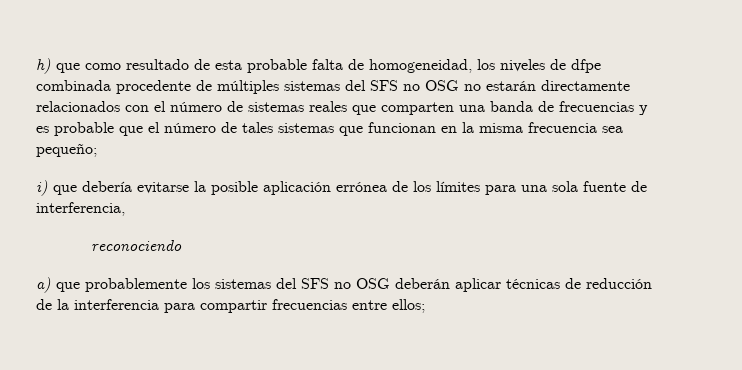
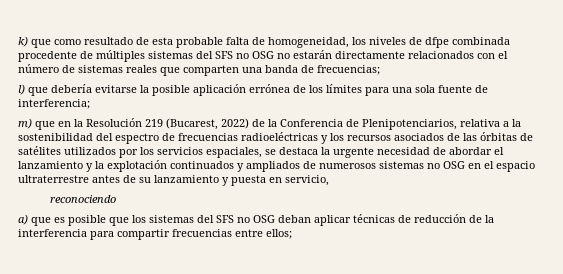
- h) que como resultado de esta probable falta de homogeneidad, los niveles de dfpe combinada procedente de múltiples sistemas del SFS no OSG no estarán directamente relacionados con el número de sistemas reales que comparten una banda de frecuencias y es probable que el número de tales sistemas que funcionan en la misma frecuencia sea pequeño;
- i) que debería evitarse la posible aplicación errónea de los límites para una sola fuente de interferencia,
+ k) que como resultado de esta probable falta de homogeneidad, los niveles de dfpe combinada procedente de múltiples sistemas del SFS no OSG no estarán directamente relacionados con el número de sistemas reales que comparten una banda de frecuencias;
+ l) que debería evitarse la posible aplicación errónea de los límites para una sola fuente de interferencia;
+ m) que en la Resolución 219 (Bucarest, 2022) de la Conferencia de Plenipotenciarios, relativa a la sostenibilidad del espectro de frecuencias radioeléctricas y los recursos asociados de las órbitas de satélites utilizados por los servicios espaciales, se destaca la urgente necesidad de abordar el lanzamiento y la explotación continuados y ampliados de numerosos sistemas no OSG en el espacio ultraterrestre antes de su lanzamiento y puesta en servicio,
- a) que probablemente los sistemas del SFS no OSG deberán aplicar técnicas de reducción de la interferencia para compartir frecuencias entre ellos;
+ a) que es posible que los sistemas del SFS no OSG deban aplicar técnicas de reducción de la interferencia para compartir frecuencias entre ellos;

